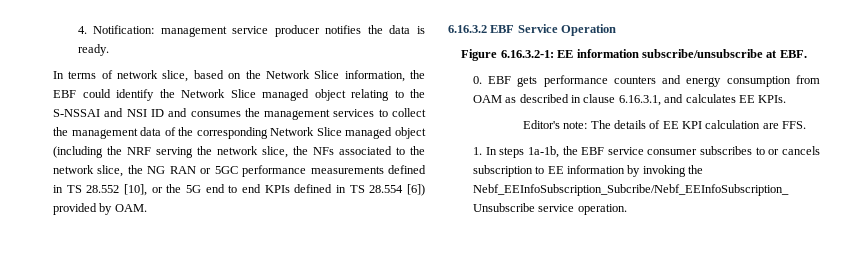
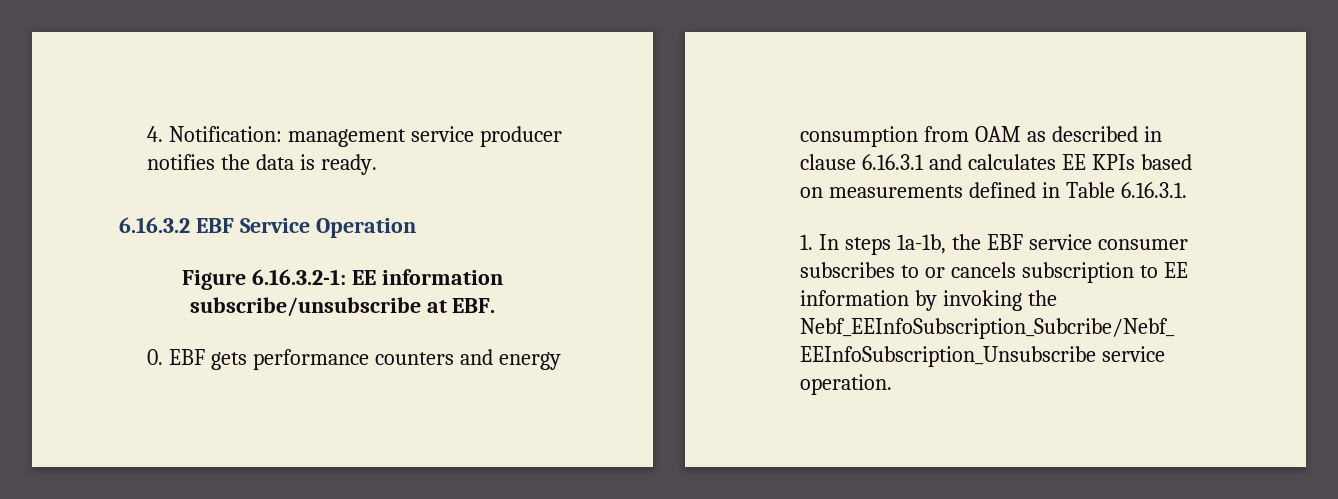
- In terms of network slice, based on the Network Slice information, the EBF could identify the Network Slice managed object relating to the S-NSSAI and NSI ID and consumes the management services to collect the management data of the corresponding Network Slice managed object (including the NRF serving the network slice, the NFs associated to the network slice, the NG RAN or 5GC performance measurements defined in TS 28.552 [10], or the 5G end to end KPIs defined in TS 28.554 [6]) provided by OAM.
- 0. EBF gets performance counters and energy consumption from OAM as described in clause 6.16.3.1, and calculates EE KPIs.
- Editor's note: The details of EE KPI calculation are FFS.
+ 0. EBF gets performance counters and energy consumption from OAM as described in clause 6.16.3.1 and calculates EE KPIs based on measurements defined in Table 6.16.3.1.

